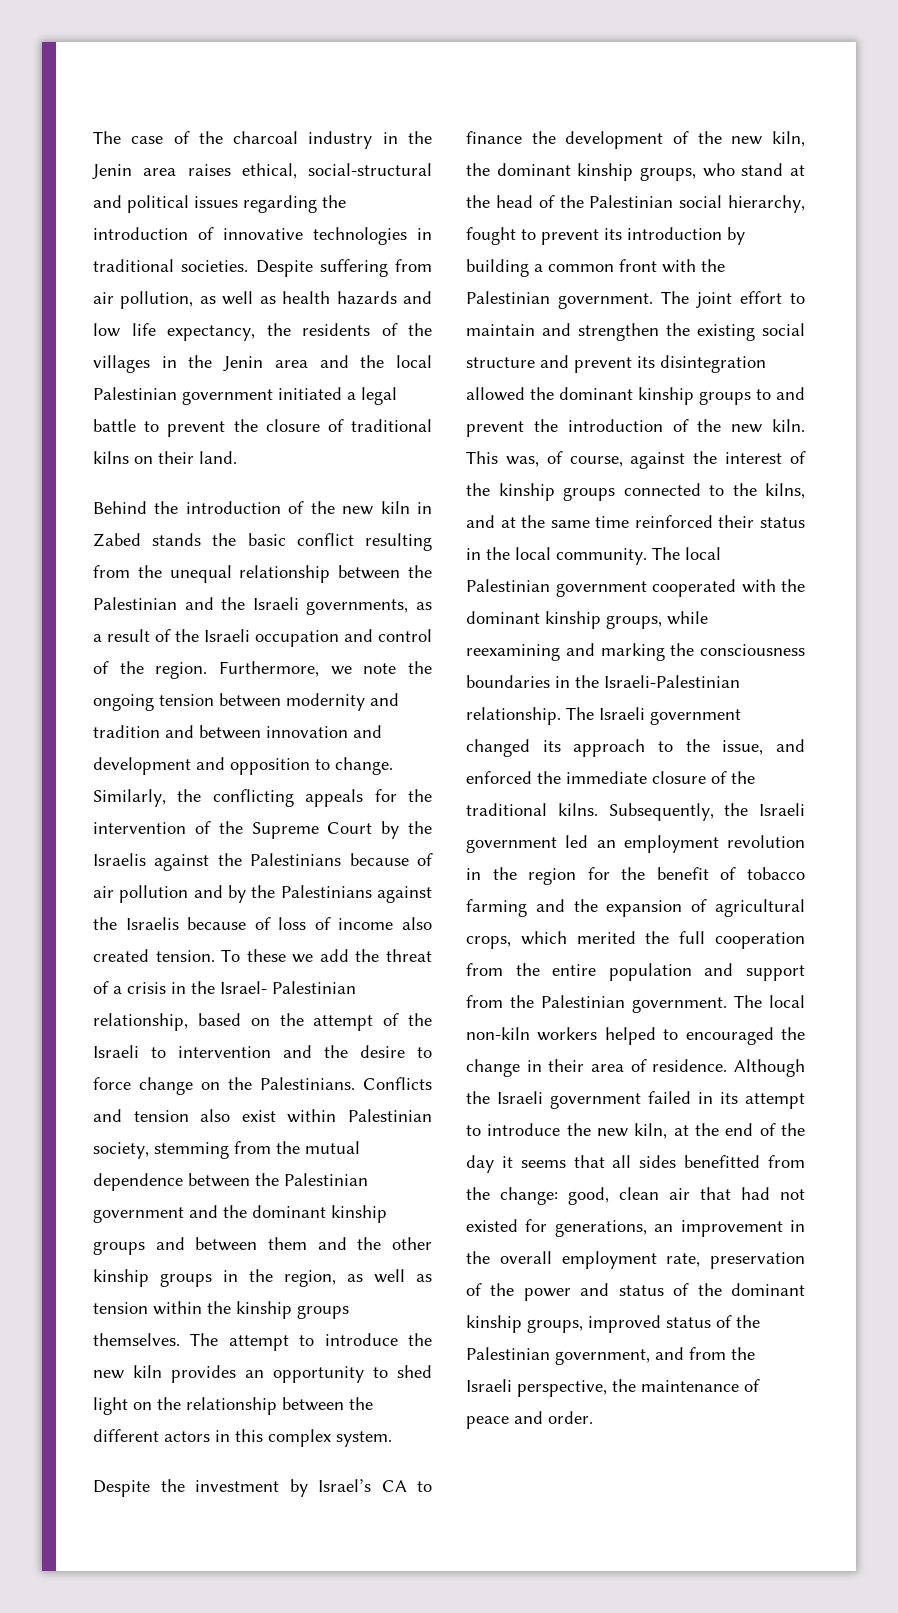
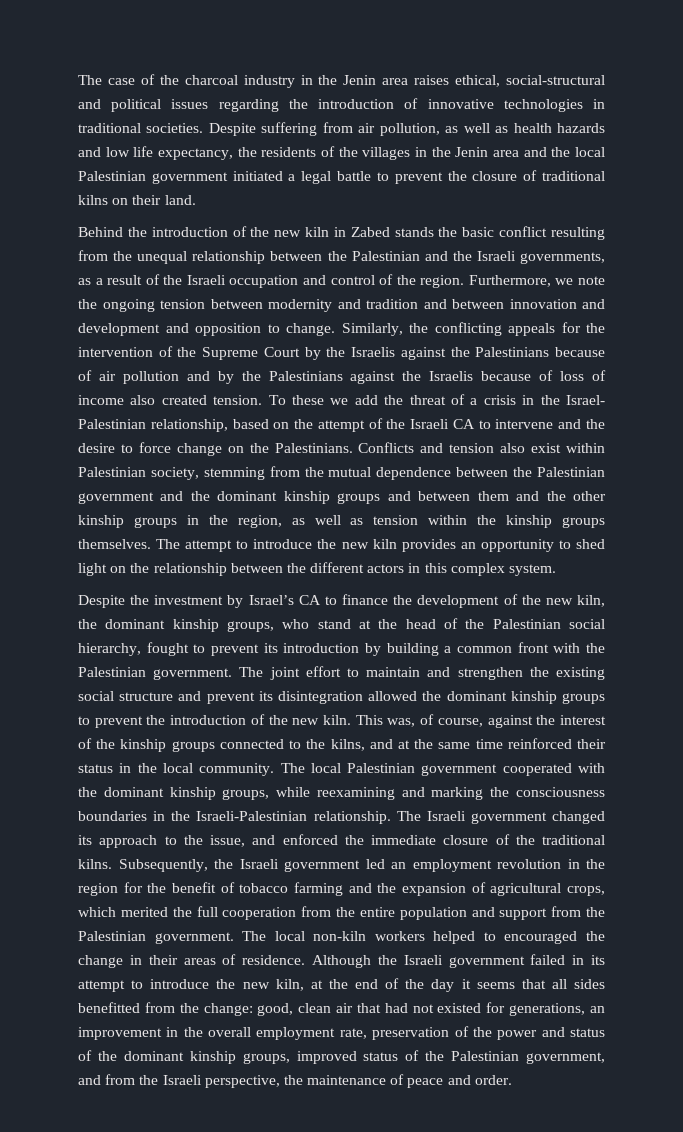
- To these we add the threat of a crisis in the Israel- Palestinian relationship, based on the attempt of the Israeli to intervention and the desire to force change on the Palestinians.
+ To these we add the threat of a crisis in the Israel- Palestinian relationship, based on the attempt of the Israeli CA to intervene and the desire to force change on the Palestinians.
- The joint effort to maintain and strengthen the existing social structure and prevent its disintegration allowed the dominant kinship groups to and prevent the introduction of the new kiln.
+ The joint effort to maintain and strengthen the existing social structure and prevent its disintegration allowed the dominant kinship groups to prevent the introduction of the new kiln.
- The local non-kiln workers helped to encouraged the change in their area of residence.
+ The local non-kiln workers helped to encouraged the change in their areas of residence.

